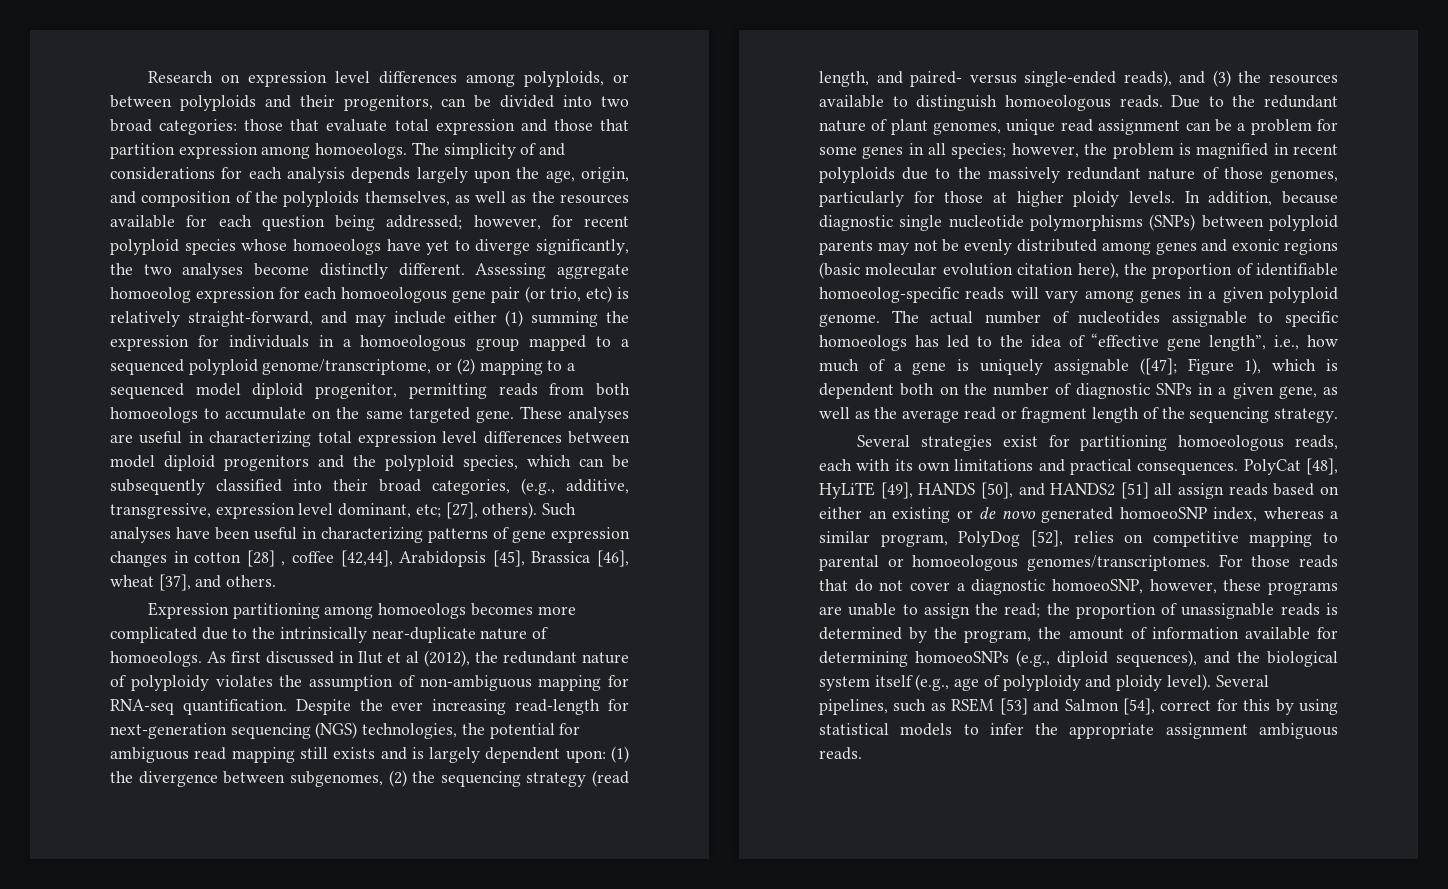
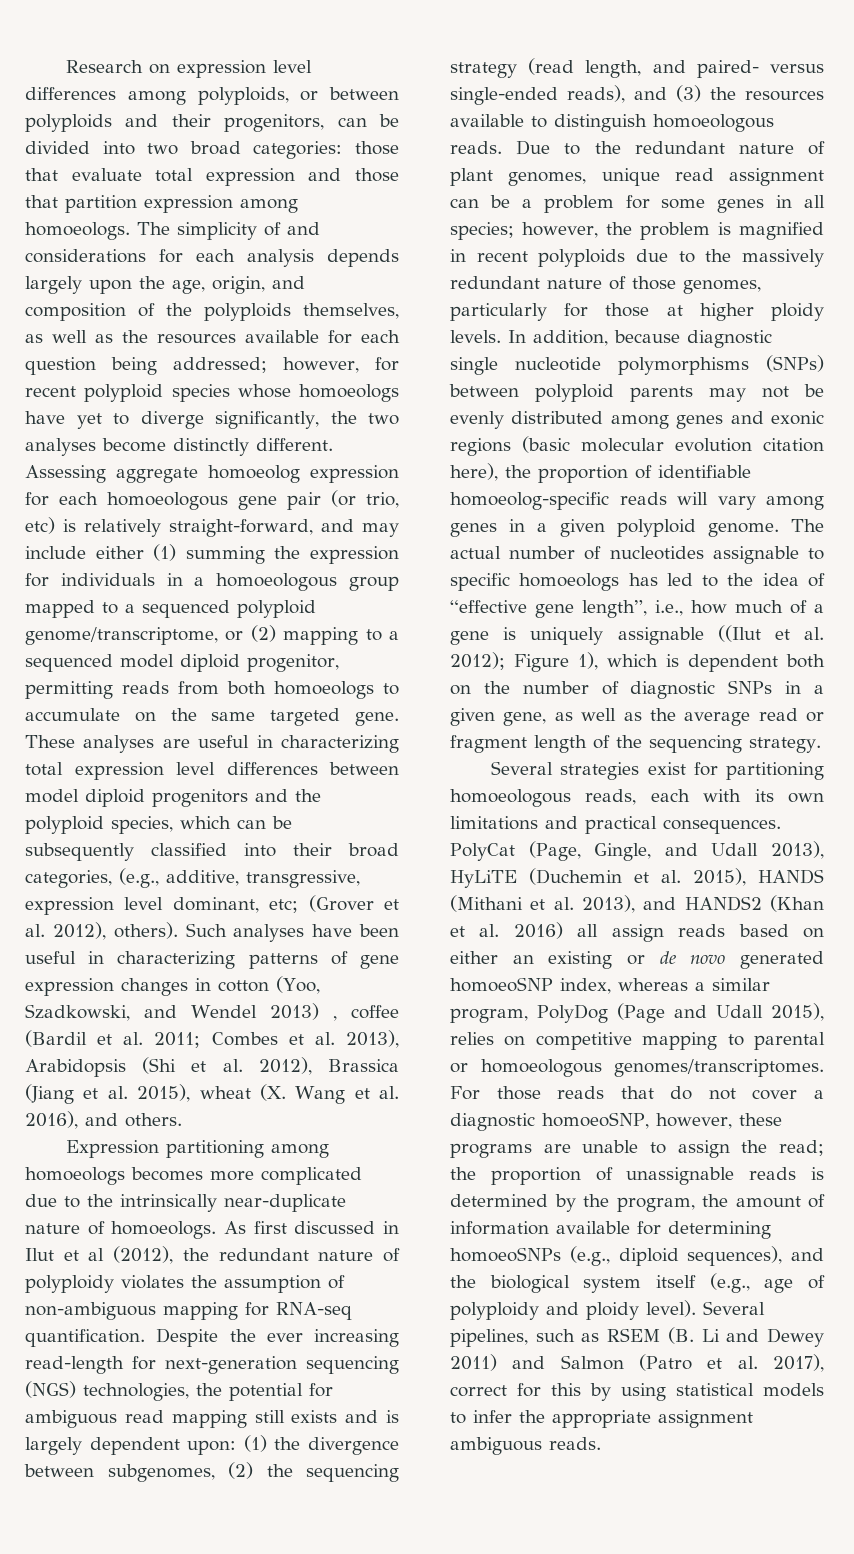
- These analyses are useful in characterizing total expression level differences between model diploid progenitors and the polyploid species, which can be subsequently classified into their broad categories, (e.g., additive, transgressive, expression level dominant, etc; [27], others).
+ These analyses are useful in characterizing total expression level differences between model diploid progenitors and the polyploid species, which can be subsequently classified into their broad categories, (e.g., additive, transgressive, expression level dominant, etc; (Grover et al. 2012), others).
- Such analyses have been useful in characterizing patterns of gene expression changes in cotton [28] , coffee [42,44], Arabidopsis [45], Brassica [46], wheat [37], and others.
+ Such analyses have been useful in characterizing patterns of gene expression changes in cotton (Yoo, Szadkowski, and Wendel 2013) , coffee (Bardil et al. 2011; Combes et al. 2013), Arabidopsis (Shi et al. 2012), Brassica (Jiang et al. 2015), wheat (X. Wang et al. 2016), and others.
- The actual number of nucleotides assignable to specific homoeologs has led to the idea of “effective gene length”, i.e., how much of a gene is uniquely assignable ([47]; Figure 1), which is dependent both on the number of diagnostic SNPs in a given gene, as well as the average read or fragment length of the sequencing strategy.
+ The actual number of nucleotides assignable to specific homoeologs has led to the idea of “effective gene length”, i.e., how much of a gene is uniquely assignable ((Ilut et al. 2012); Figure 1), which is dependent both on the number of diagnostic SNPs in a given gene, as well as the average read or fragment length of the sequencing strategy.
- PolyCat [48], HyLiTE [49], HANDS [50], and HANDS2 [51] all assign reads based on either an existing or de novo generated homoeoSNP index, whereas a similar program, PolyDog [52], relies on competitive mapping to parental or homoeologous genomes/transcriptomes.
+ PolyCat (Page, Gingle, and Udall 2013), HyLiTE (Duchemin et al. 2015), HANDS (Mithani et al. 2013), and HANDS2 (Khan et al. 2016) all assign reads based on either an existing or de novo generated homoeoSNP index, whereas a similar program, PolyDog (Page and Udall 2015), relies on competitive mapping to parental or homoeologous genomes/transcriptomes.
- Several pipelines, such as RSEM [53] and Salmon [54], correct for this by using statistical models to infer the appropriate assignment ambiguous reads.
+ Several pipelines, such as RSEM (B. Li and Dewey 2011) and Salmon (Patro et al. 2017), correct for this by using statistical models to infer the appropriate assignment ambiguous reads.

